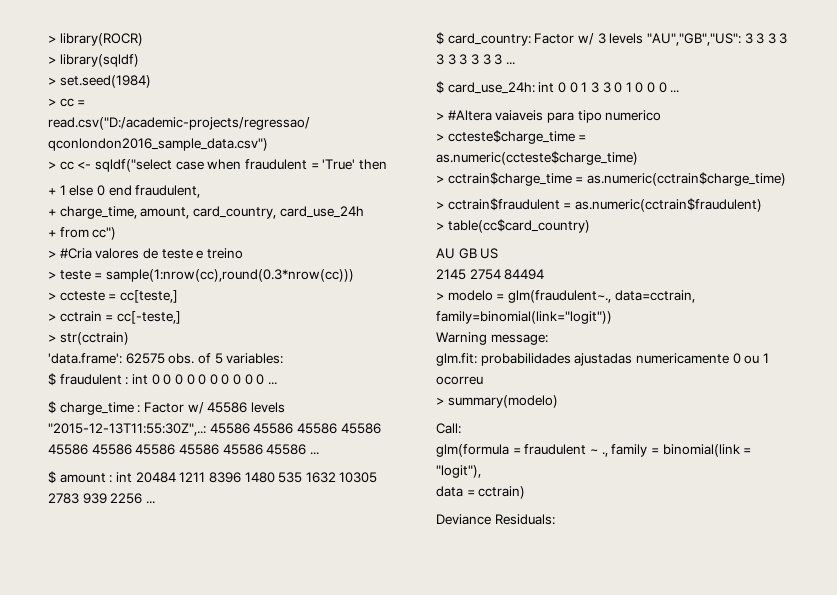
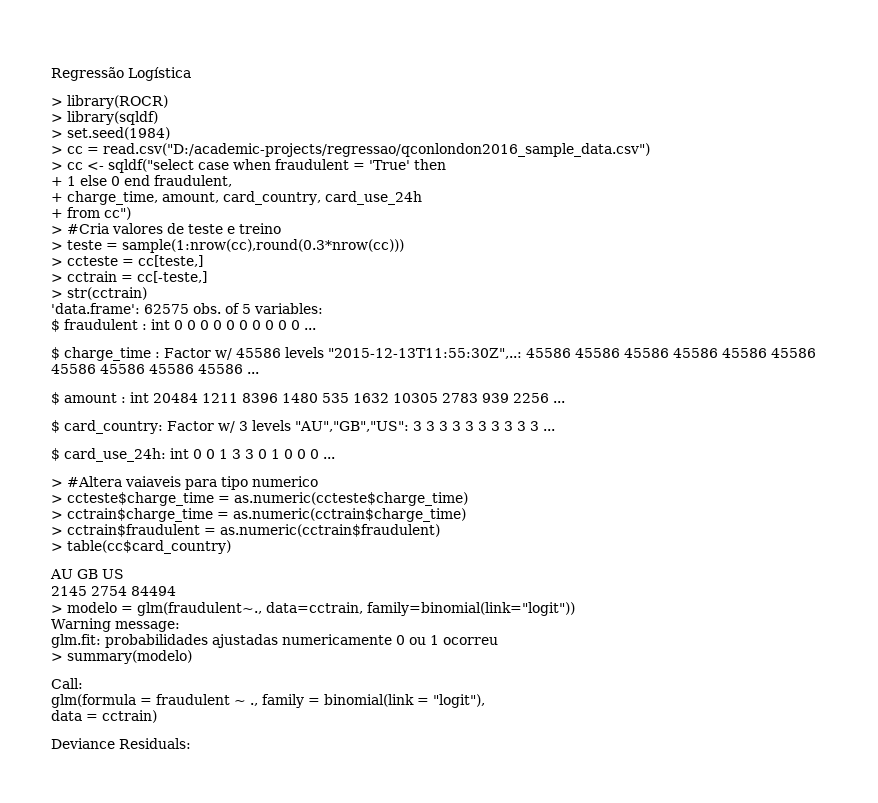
+ Regressão Logística

